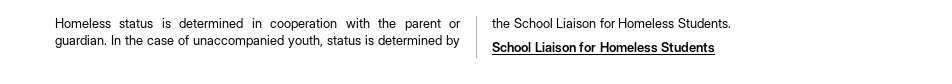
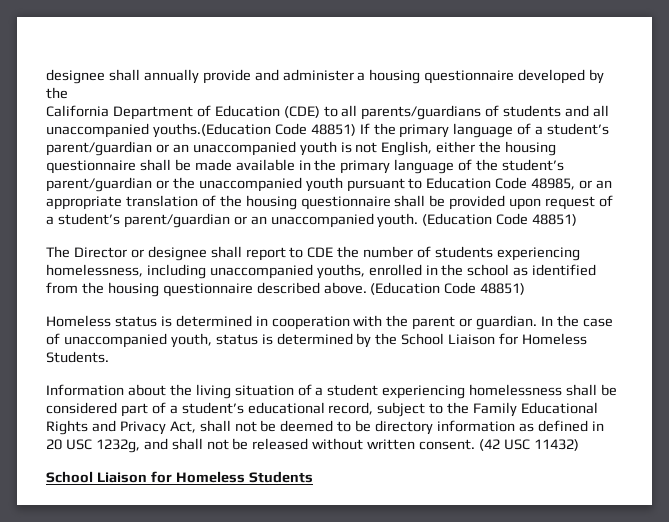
+ designee shall annually provide and administer a housing questionnaire developed by the
+ California Department of Education (CDE) to all parents/guardians of students and all unaccompanied youths.(Education Code 48851) If the primary language of a student’s parent/guardian or an unaccompanied youth is not English, either the housing questionnaire shall be made available in the primary language of the student’s parent/guardian or the unaccompanied youth pursuant to Education Code 48985, or an appropriate translation of the housing questionnaire shall be provided upon request of a student’s parent/guardian or an unaccompanied youth. (Education Code 48851)
+ The Director or designee shall report to CDE the number of students experiencing homelessness, including unaccompanied youths, enrolled in the school as identified from the housing questionnaire described above. (Education Code 48851)
+ Information about the living situation of a student experiencing homelessness shall be considered part of a student’s educational record, subject to the Family Educational Rights and Privacy Act, shall not be deemed to be directory information as defined in 20 USC 1232g, and shall not be released without written consent. (42 USC 11432)

